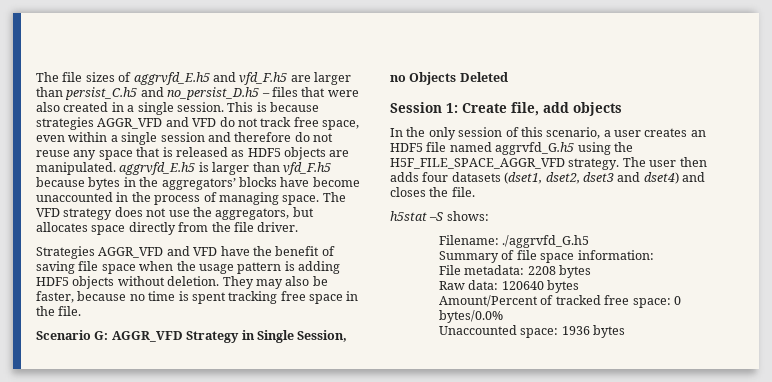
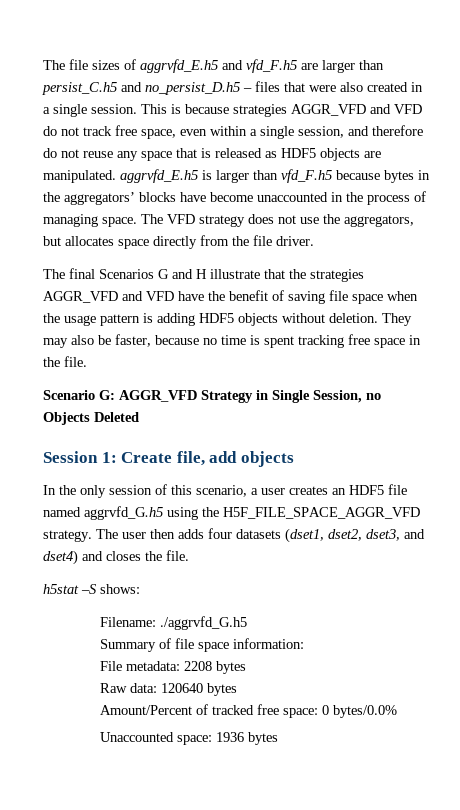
- This is because strategies AGGR_VFD and VFD do not track free space, even within a single session and therefore do not reuse any space that is released as HDF5 objects are manipulated. aggrvfd_E.h5 is larger than vfd_F.h5 because bytes in the aggregators’ blocks have become unaccounted in the process of managing space.
+ This is because strategies AGGR_VFD and VFD do not track free space, even within a single session, and therefore do not reuse any space that is released as HDF5 objects are manipulated. aggrvfd_E.h5 is larger than vfd_F.h5 because bytes in the aggregators’ blocks have become unaccounted in the process of managing space.
- Strategies AGGR_VFD and VFD have the benefit of saving file space when the usage pattern is adding HDF5 objects without deletion.
+ The final Scenarios G and H illustrate that the strategies AGGR_VFD and VFD have the benefit of saving file space when the usage pattern is adding HDF5 objects without deletion.
- The user then adds four datasets (dset1, dset2, dset3 and dset4) and closes the file.
+ The user then adds four datasets (dset1, dset2, dset3, and dset4) and closes the file.

